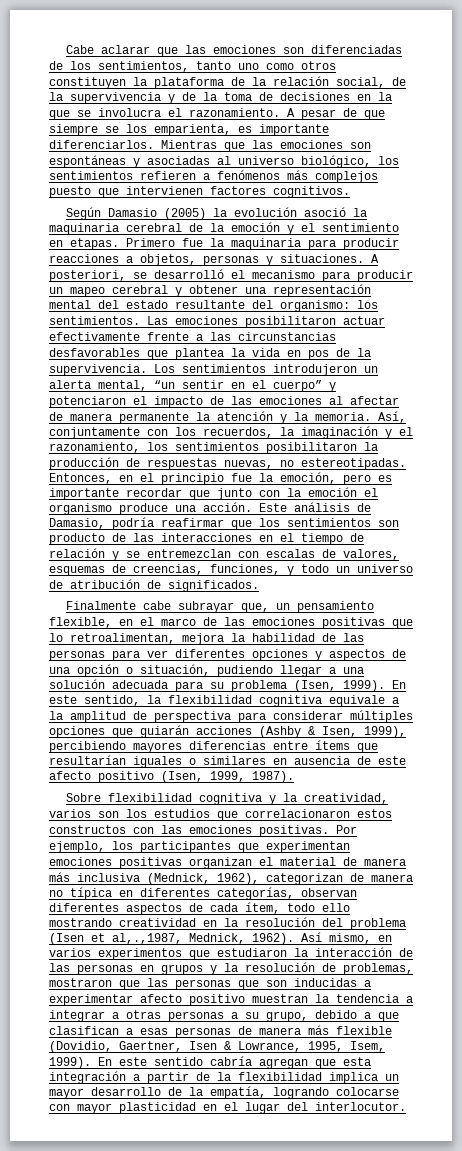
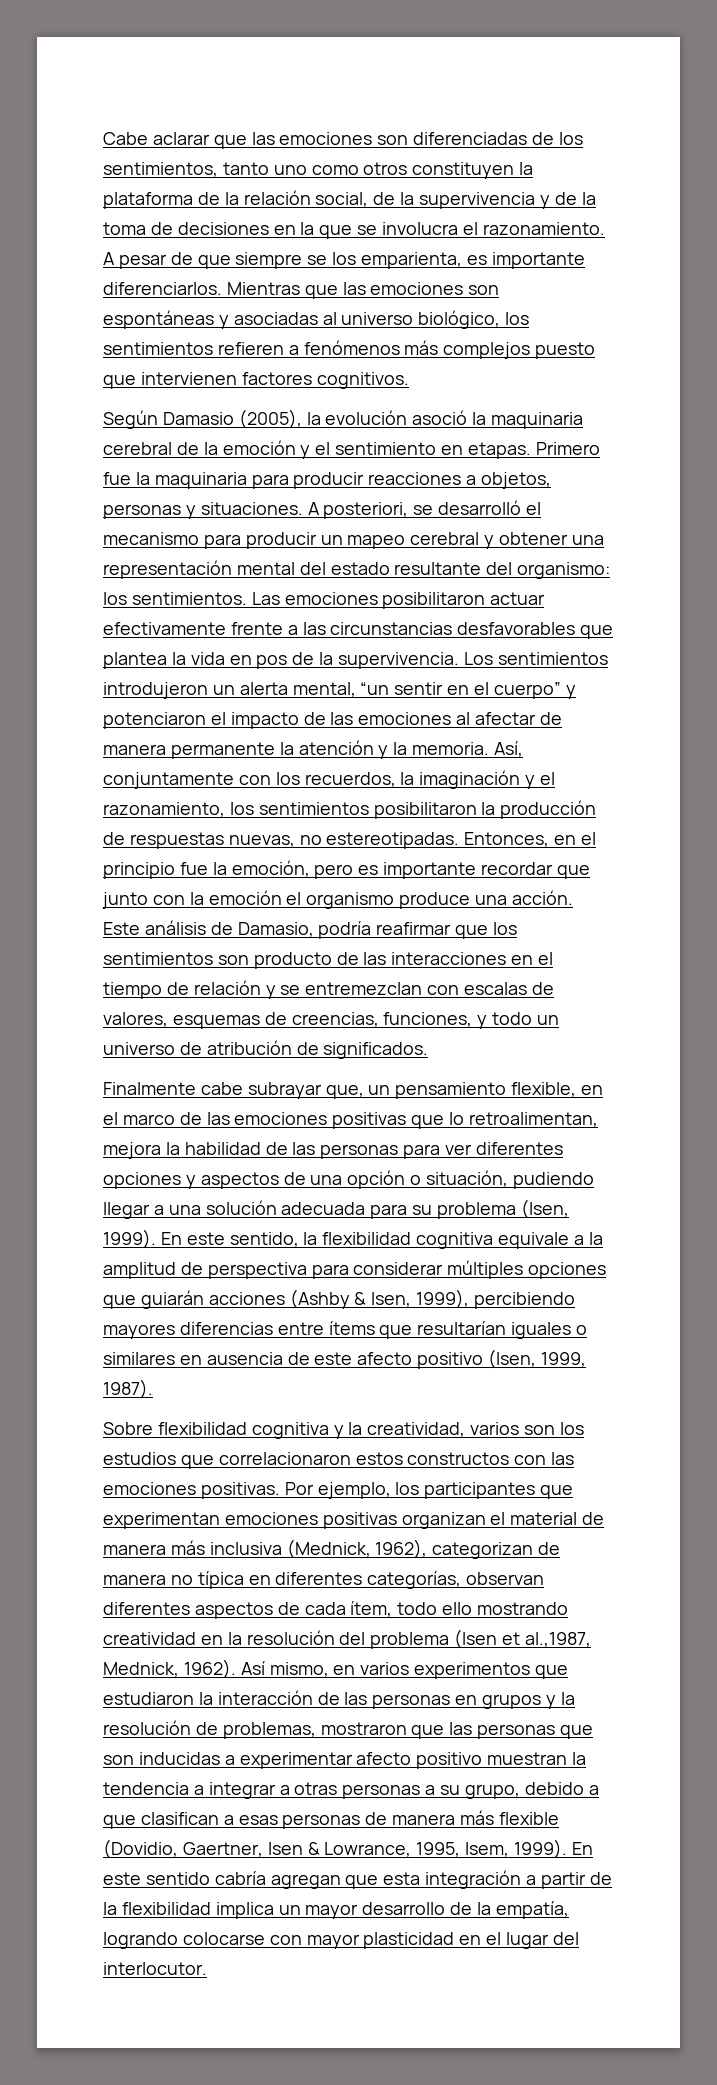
- Según Damasio (2005) la evolución asoció la maquinaria cerebral de la emoción y el sentimiento en etapas.
+ Según Damasio (2005), la evolución asoció la maquinaria cerebral de la emoción y el sentimiento en etapas.
- Por ejemplo, los participantes que experimentan emociones positivas organizan el material de manera más inclusiva (Mednick, 1962), categorizan de manera no típica en diferentes categorías, observan diferentes aspectos de cada ítem, todo ello mostrando creatividad en la resolución del problema (Isen et al,.,1987, Mednick, 1962).
+ Por ejemplo, los participantes que experimentan emociones positivas organizan el material de manera más inclusiva (Mednick, 1962), categorizan de manera no típica en diferentes categorías, observan diferentes aspectos de cada ítem, todo ello mostrando creatividad en la resolución del problema (Isen et al.,1987, Mednick, 1962).

